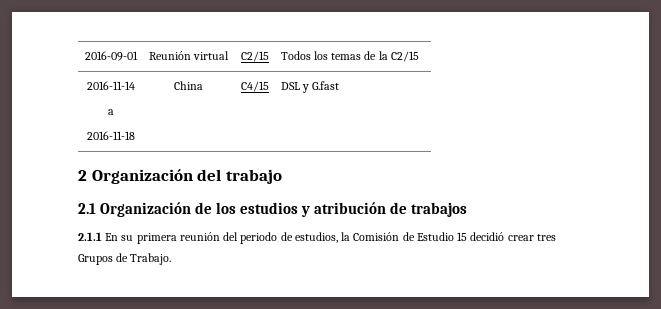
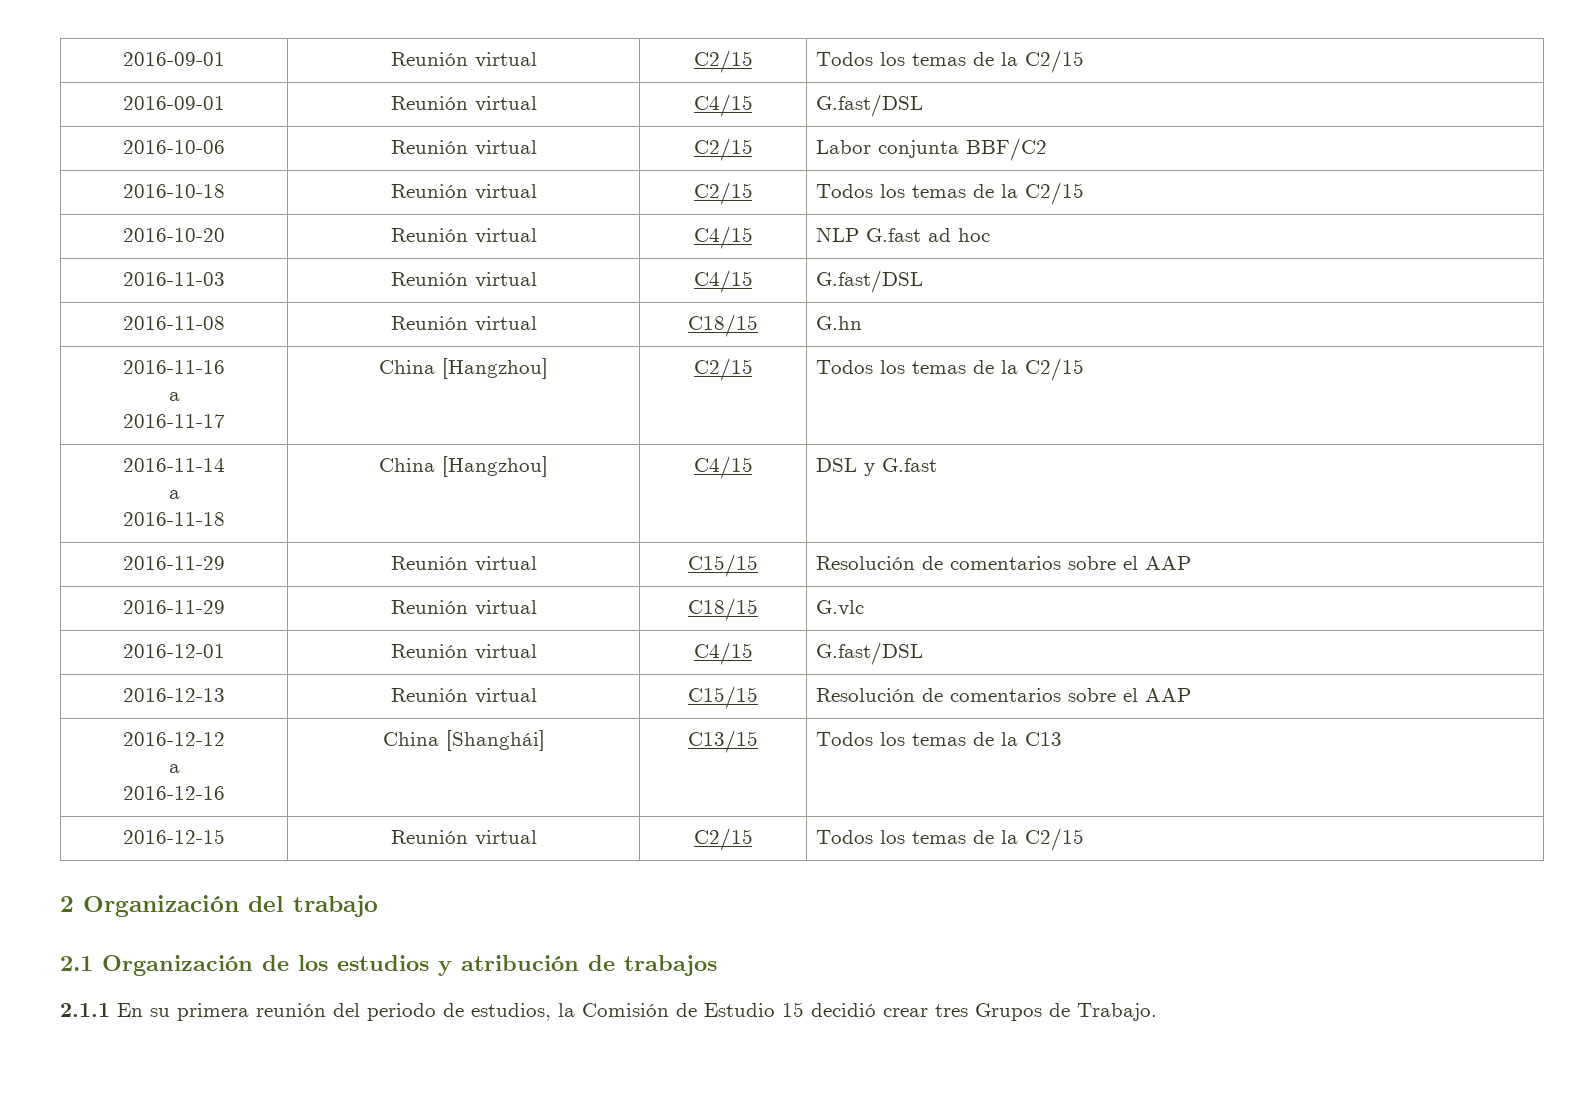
+ 2016-09-01 | Reunión virtual | C4/15 | G.fast/DSL
+ 2016-10-06 | Reunión virtual | C2/15 | Labor conjunta BBF/C2
+ 2016-10-18 | Reunión virtual | C2/15 | Todos los temas de la C2/15
+ 2016-10-20 | Reunión virtual | C4/15 | NLP G.fast ad hoc
+ 2016-11-03 | Reunión virtual | C4/15 | G.fast/DSL
+ 2016-11-08 | Reunión virtual | C18/15 | G.hn
+ 2016-11-16
+ a
+ 2016-11-17 | China [Hangzhou] | C2/15 | Todos los temas de la C2/15
  2016-11-14
  a
- 2016-11-18 | China | C4/15 | DSL y G.fast
+ 2016-11-18 | China [Hangzhou] | C4/15 | DSL y G.fast
+ 2016-11-29 | Reunión virtual | C15/15 | Resolución de comentarios sobre el AAP
+ 2016-11-29 | Reunión virtual | C18/15 | G.vlc
+ 2016-12-01 | Reunión virtual | C4/15 | G.fast/DSL
+ 2016-12-13 | Reunión virtual | C15/15 | Resolución de comentarios sobre el AAP
+ 2016-12-12
+ a
+ 2016-12-16 | China [Shanghái] | C13/15 | Todos los temas de la C13
+ 2016-12-15 | Reunión virtual | C2/15 | Todos los temas de la C2/15

